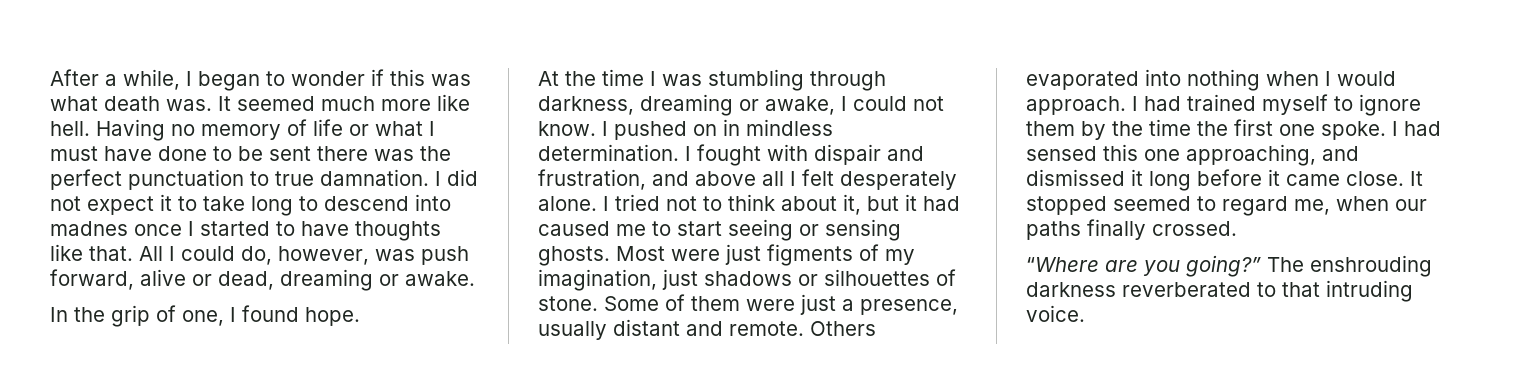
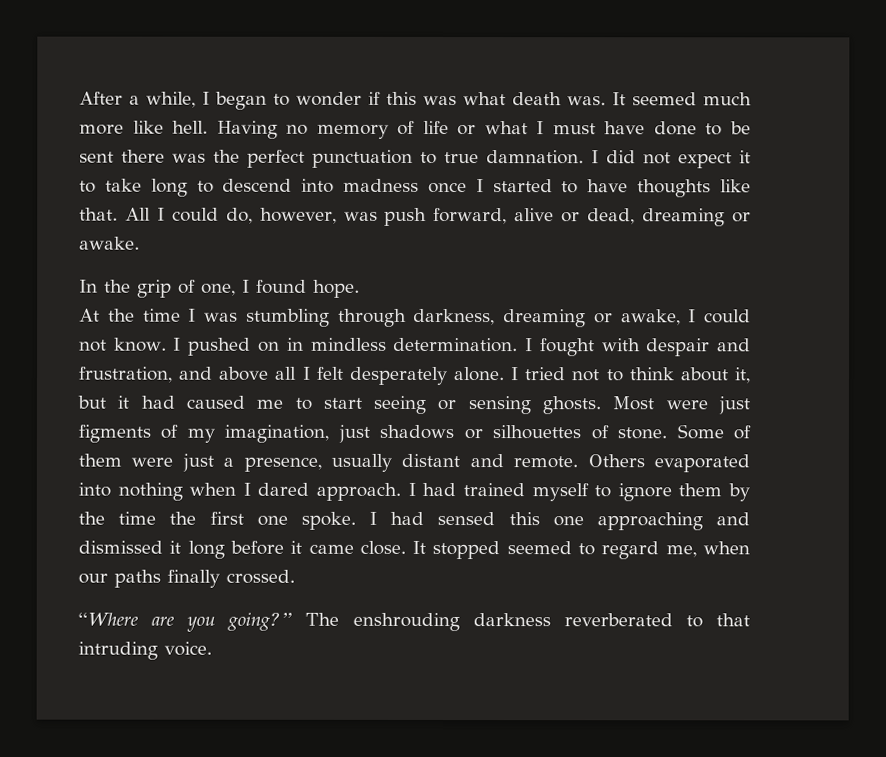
- I did not expect it to take long to descend into madnes once I started to have thoughts like that.
+ I did not expect it to take long to descend into madness once I started to have thoughts like that.
- I fought with dispair and frustration, and above all I felt desperately alone.
+ I fought with despair and frustration, and above all I felt desperately alone.
- Others evaporated into nothing when I would approach.
+ Others evaporated into nothing when I dared approach.
- I had sensed this one approaching, and dismissed it long before it came close.
+ I had sensed this one approaching and dismissed it long before it came close.

